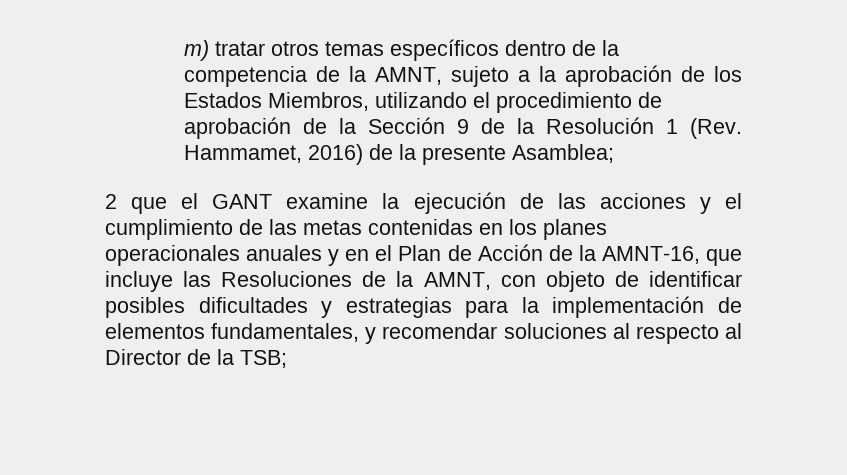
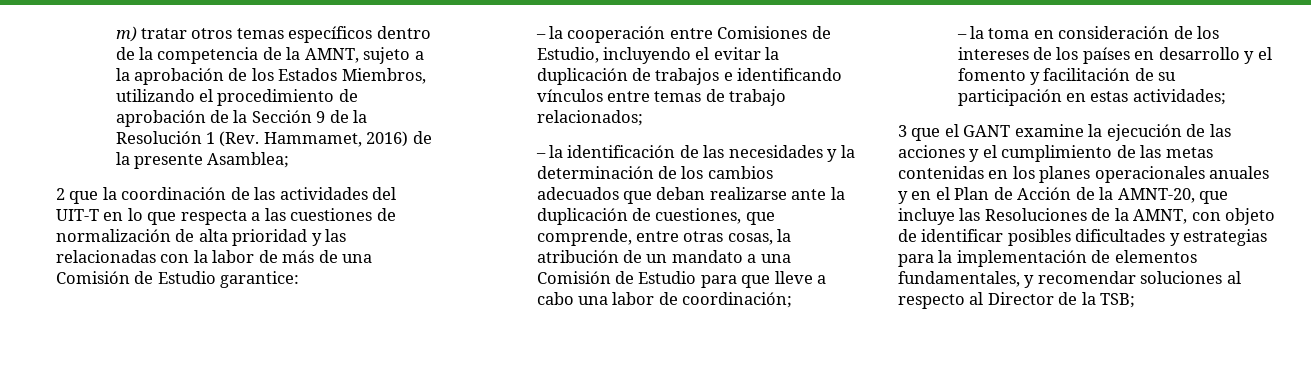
- 2 que el GANT examine la ejecución de las acciones y el cumplimiento de las metas contenidas en los planes operacionales anuales y en el Plan de Acción de la AMNT-16, que incluye las Resoluciones de la AMNT, con objeto de identificar posibles dificultades y estrategias para la implementación de elementos fundamentales, y recomendar soluciones al respecto al Director de la TSB;
+ 2 que la coordinación de las actividades del UIT-T en lo que respecta a las cuestiones de normalización de alta prioridad y las relacionadas con la labor de más de una Comisión de Estudio garantice:
+ – la cooperación entre Comisiones de Estudio, incluyendo el evitar la duplicación de trabajos e identificando vínculos entre temas de trabajo relacionados;
+ – la identificación de las necesidades y la determinación de los cambios adecuados que deban realizarse ante la duplicación de cuestiones, que comprende, entre otras cosas, la atribución de un mandato a una Comisión de Estudio para que lleve a cabo una labor de coordinación;
+ – la toma en consideración de los intereses de los países en desarrollo y el fomento y facilitación de su participación en estas actividades;
+ 3 que el GANT examine la ejecución de las acciones y el cumplimiento de las metas contenidas en los planes operacionales anuales y en el Plan de Acción de la AMNT-20, que incluye las Resoluciones de la AMNT, con objeto de identificar posibles dificultades y estrategias para la implementación de elementos fundamentales, y recomendar soluciones al respecto al Director de la TSB;

